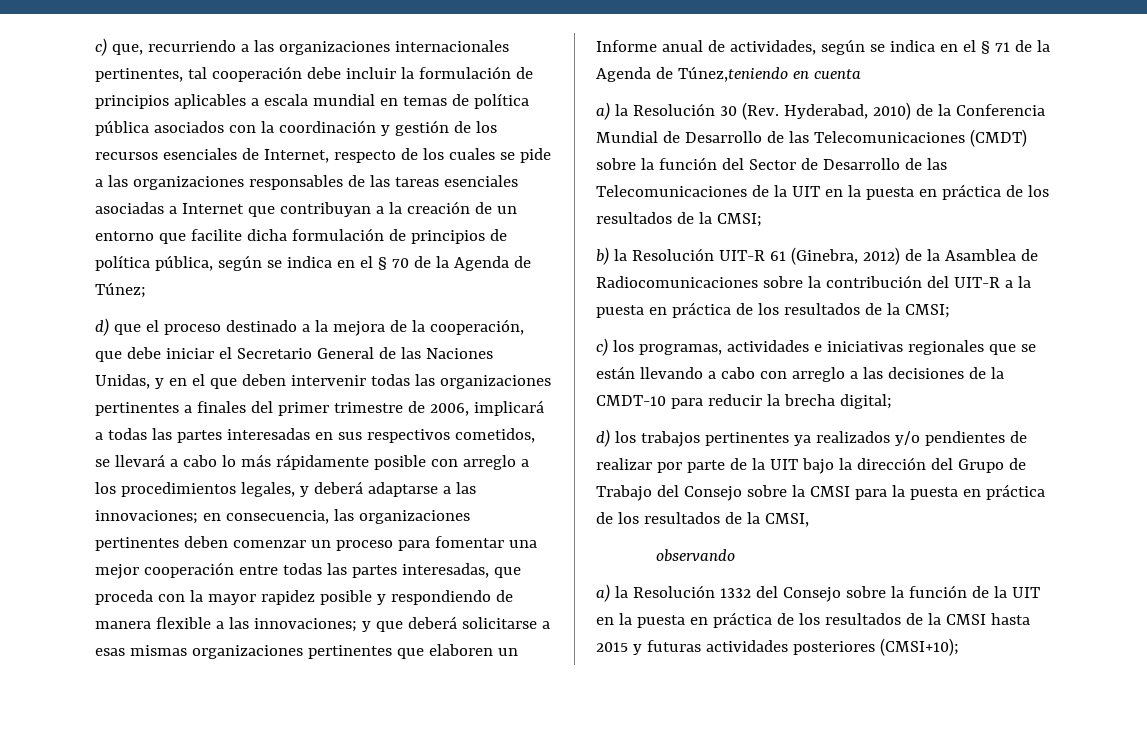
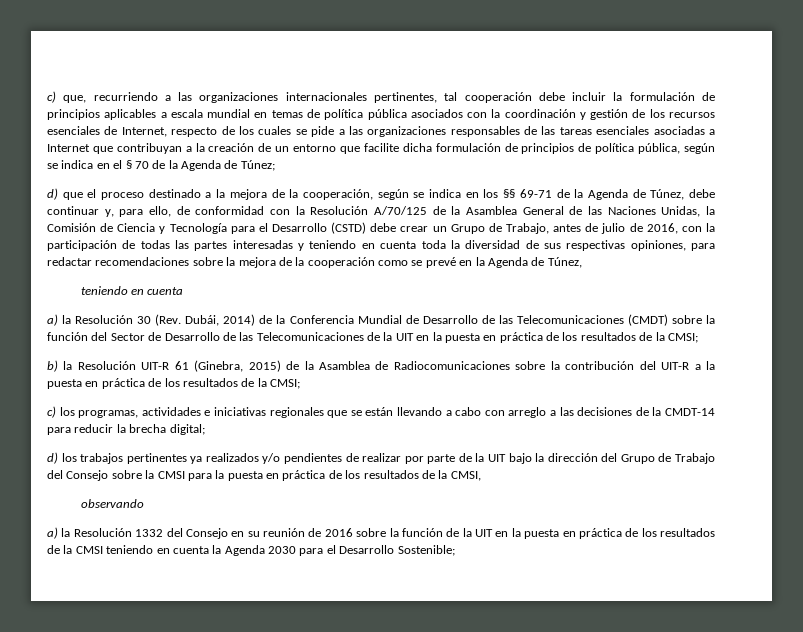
- d) que el proceso destinado a la mejora de la cooperación, que debe iniciar el Secretario General de las Naciones Unidas, y en el que deben intervenir todas las organizaciones pertinentes a finales del primer trimestre de 2006, implicará a todas las partes interesadas en sus respectivos cometidos, se llevará a cabo lo más rápidamente posible con arreglo a los procedimientos legales, y deberá adaptarse a las innovaciones; en consecuencia, las organizaciones pertinentes deben comenzar un proceso para fomentar una mejor cooperación entre todas las partes interesadas, que proceda con la mayor rapidez posible y respondiendo de manera flexible a las innovaciones; y que deberá solicitarse a esas mismas organizaciones pertinentes que elaboren un Informe anual de actividades, según se indica en el § 71 de la Agenda de Túnez,teniendo en cuenta
+ d) que el proceso destinado a la mejora de la cooperación, según se indica en los §§ 69-71 de la Agenda de Túnez, debe continuar y, para ello, de conformidad con la Resolución A/70/125 de la Asamblea General de las Naciones Unidas, la Comisión de Ciencia y Tecnología para el Desarrollo (CSTD) debe crear un Grupo de Trabajo, antes de julio de 2016, con la participación de todas las partes interesadas y teniendo en cuenta toda la diversidad de sus respectivas opiniones, para redactar recomendaciones sobre la mejora de la cooperación como se prevé en la Agenda de Túnez,
+ teniendo en cuenta
- a) la Resolución 30 (Rev. Hyderabad, 2010) de la Conferencia Mundial de Desarrollo de las Telecomunicaciones (CMDT) sobre la función del Sector de Desarrollo de las Telecomunicaciones de la UIT en la puesta en práctica de los resultados de la CMSI;
+ a) la Resolución 30 (Rev. Dubái, 2014) de la Conferencia Mundial de Desarrollo de las Telecomunicaciones (CMDT) sobre la función del Sector de Desarrollo de las Telecomunicaciones de la UIT en la puesta en práctica de los resultados de la CMSI;
- b) la Resolución UIT-R 61 (Ginebra, 2012) de la Asamblea de Radiocomunicaciones sobre la contribución del UIT-R a la puesta en práctica de los resultados de la CMSI;
+ b) la Resolución UIT-R 61 (Ginebra, 2015) de la Asamblea de Radiocomunicaciones sobre la contribución del UIT-R a la puesta en práctica de los resultados de la CMSI;
- c) los programas, actividades e iniciativas regionales que se están llevando a cabo con arreglo a las decisiones de la CMDT-10 para reducir la brecha digital;
+ c) los programas, actividades e iniciativas regionales que se están llevando a cabo con arreglo a las decisiones de la CMDT-14 para reducir la brecha digital;
- a) la Resolución 1332 del Consejo sobre la función de la UIT en la puesta en práctica de los resultados de la CMSI hasta 2015 y futuras actividades posteriores (CMSI+10);
+ a) la Resolución 1332 del Consejo en su reunión de 2016 sobre la función de la UIT en la puesta en práctica de los resultados de la CMSI teniendo en cuenta la Agenda 2030 para el Desarrollo Sostenible;

